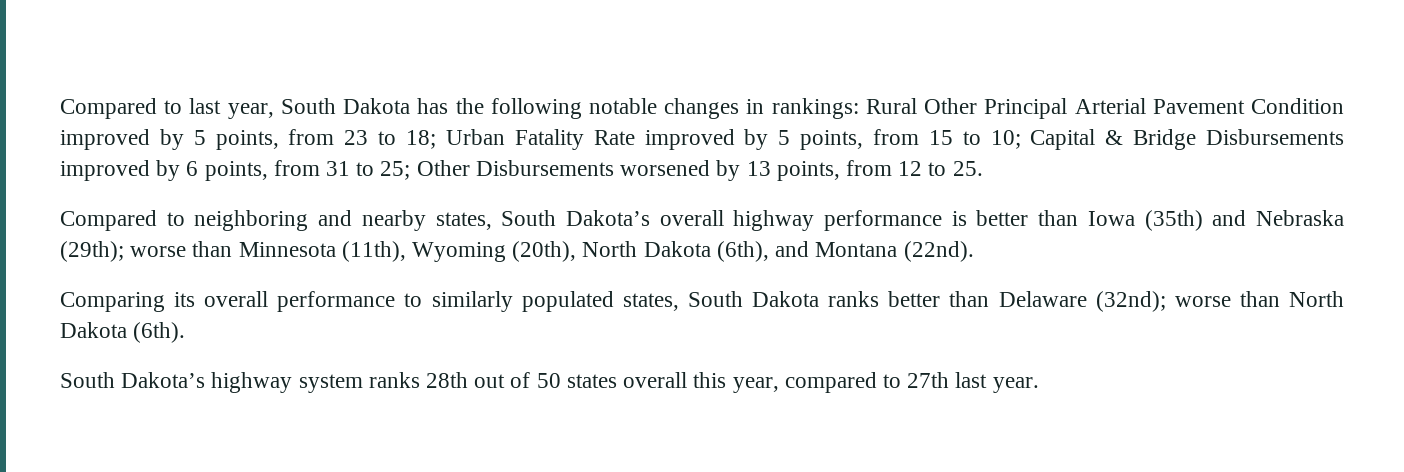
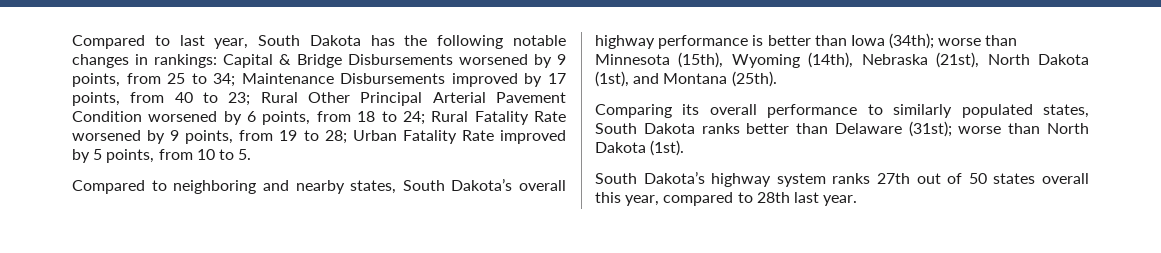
- Compared to last year, South Dakota has the following notable changes in rankings: Rural Other Principal Arterial Pavement Condition improved by 5 points, from 23 to 18; Urban Fatality Rate improved by 5 points, from 15 to 10; Capital & Bridge Disbursements improved by 6 points, from 31 to 25; Other Disbursements worsened by 13 points, from 12 to 25.
+ Compared to last year, South Dakota has the following notable changes in rankings: Capital & Bridge Disbursements worsened by 9 points, from 25 to 34; Maintenance Disbursements improved by 17 points, from 40 to 23; Rural Other Principal Arterial Pavement Condition worsened by 6 points, from 18 to 24; Rural Fatality Rate worsened by 9 points, from 19 to 28; Urban Fatality Rate improved by 5 points, from 10 to 5.
- Compared to neighboring and nearby states, South Dakota’s overall highway performance is better than Iowa (35th) and Nebraska (29th); worse than Minnesota (11th), Wyoming (20th), North Dakota (6th), and Montana (22nd).
+ Compared to neighboring and nearby states, South Dakota’s overall highway performance is better than Iowa (34th); worse than Minnesota (15th), Wyoming (14th), Nebraska (21st), North Dakota (1st), and Montana (25th).
- Comparing its overall performance to similarly populated states, South Dakota ranks better than Delaware (32nd); worse than North Dakota (6th).
+ Comparing its overall performance to similarly populated states, South Dakota ranks better than Delaware (31st); worse than North Dakota (1st).
- South Dakota’s highway system ranks 28th out of 50 states overall this year, compared to 27th last year.
+ South Dakota’s highway system ranks 27th out of 50 states overall this year, compared to 28th last year.

